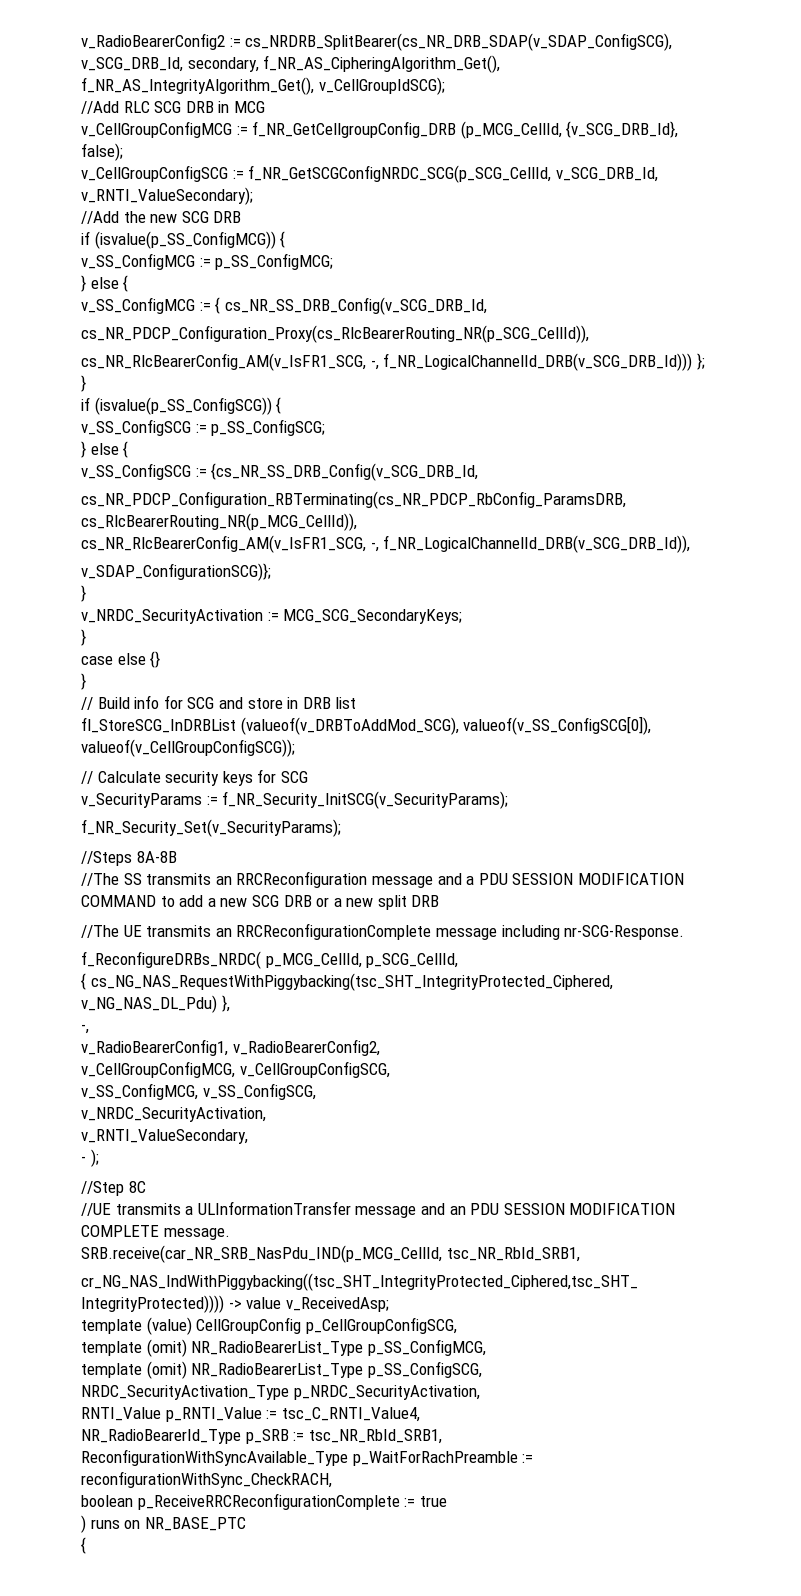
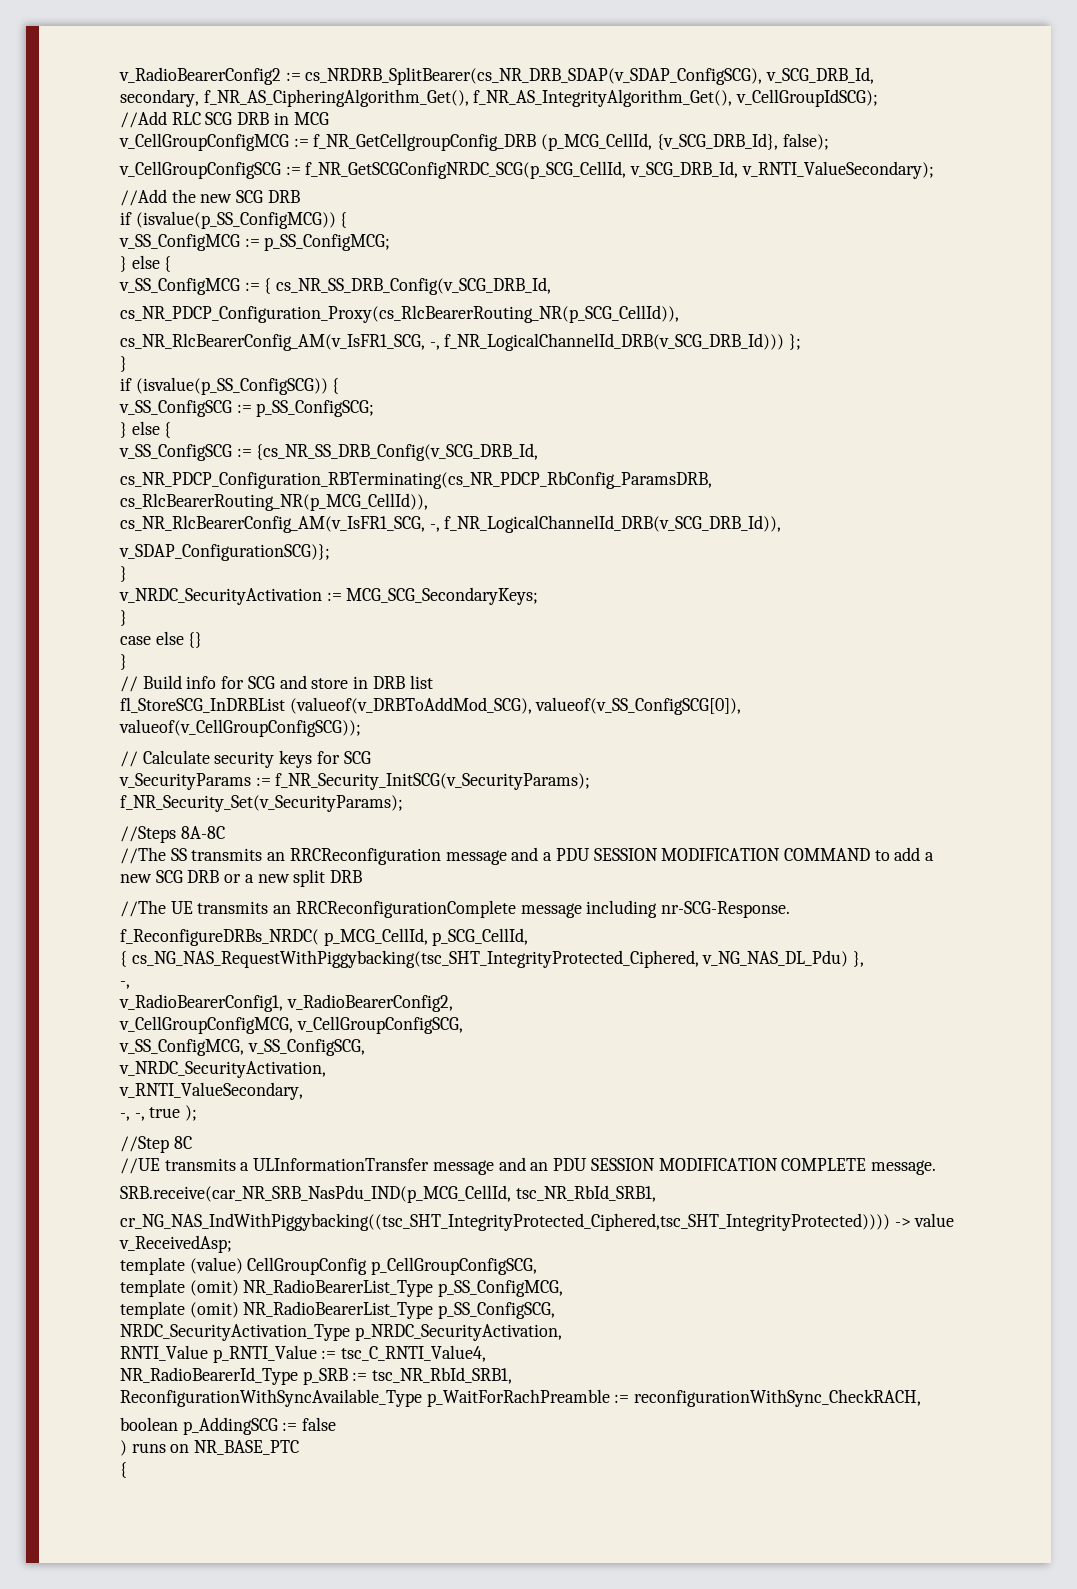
- //Steps 8A-8B
+ //Steps 8A-8C
- - );
+ -, -, true );
- boolean p_ReceiveRRCReconfigurationComplete := true
+ boolean p_AddingSCG := false

